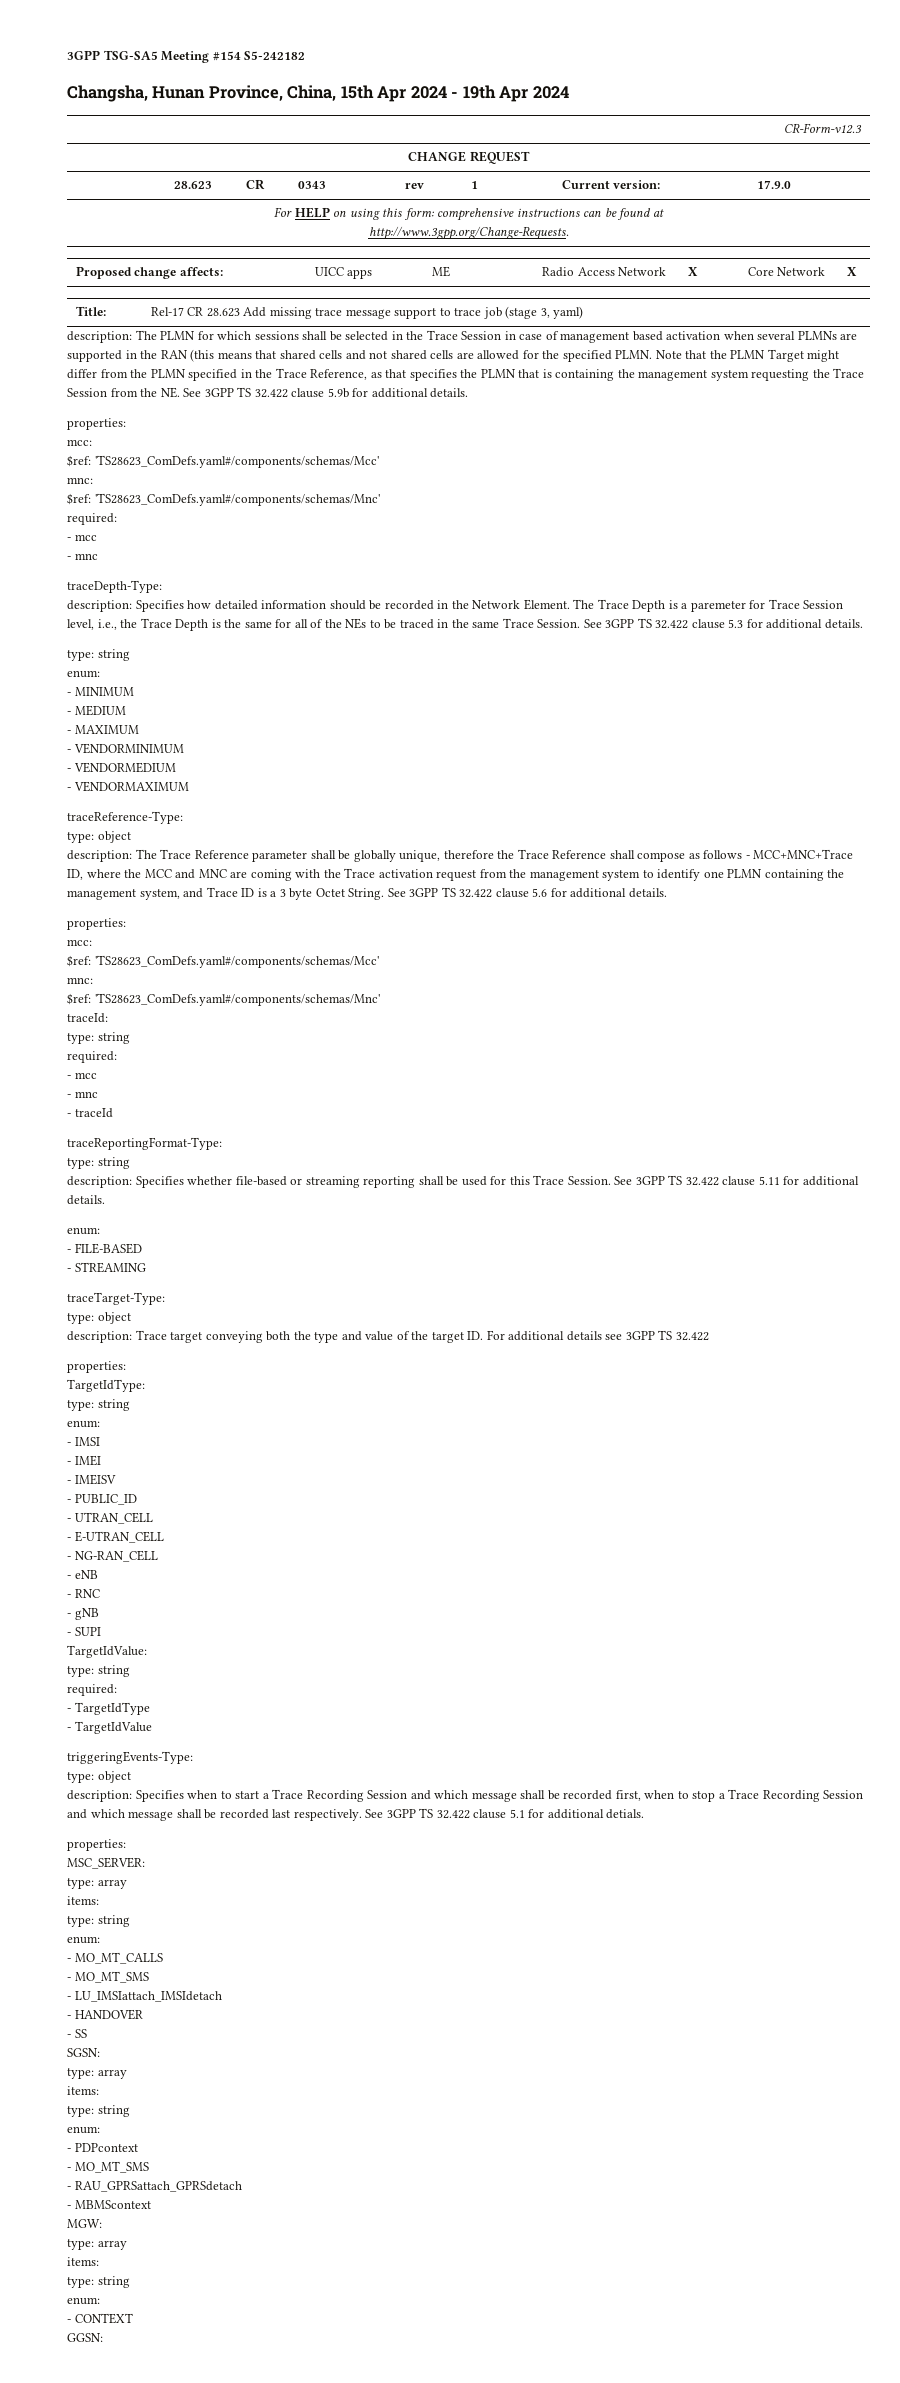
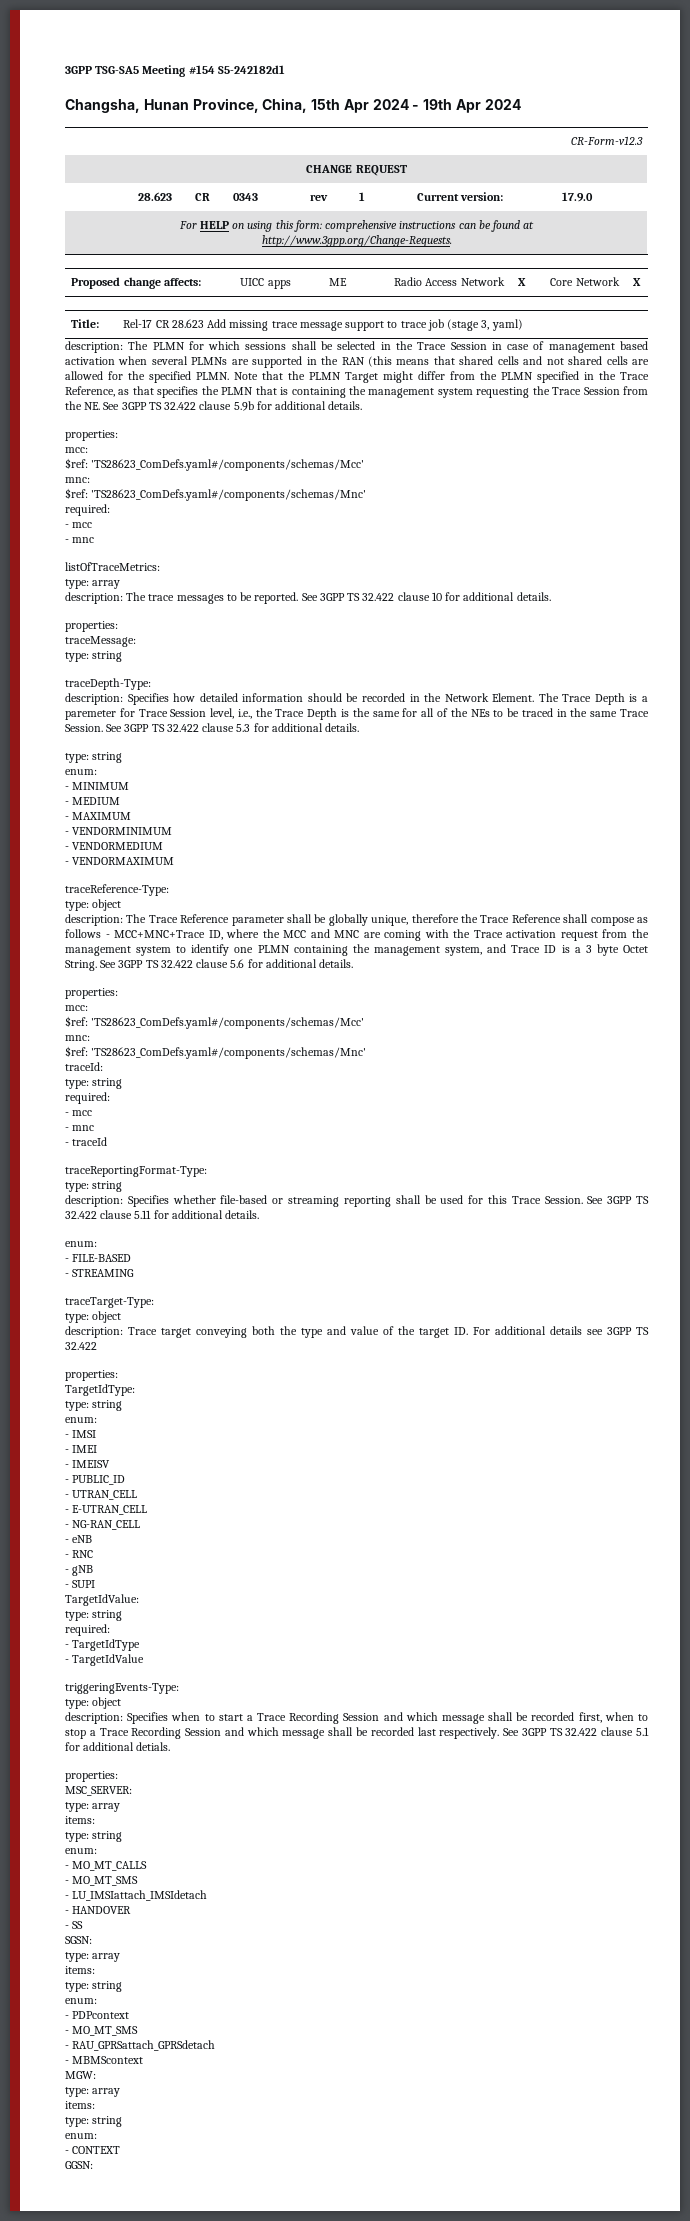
- 3GPP TSG-SA5 Meeting #154 S5-242182
+ 3GPP TSG-SA5 Meeting #154 S5-242182d1
+ listOfTraceMetrics:
+ type: array
+ description: The trace messages to be reported. See 3GPP TS 32.422 clause 10 for additional details.
+ properties:
+ traceMessage:
+ type: string

